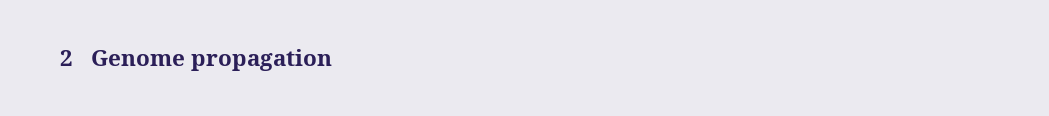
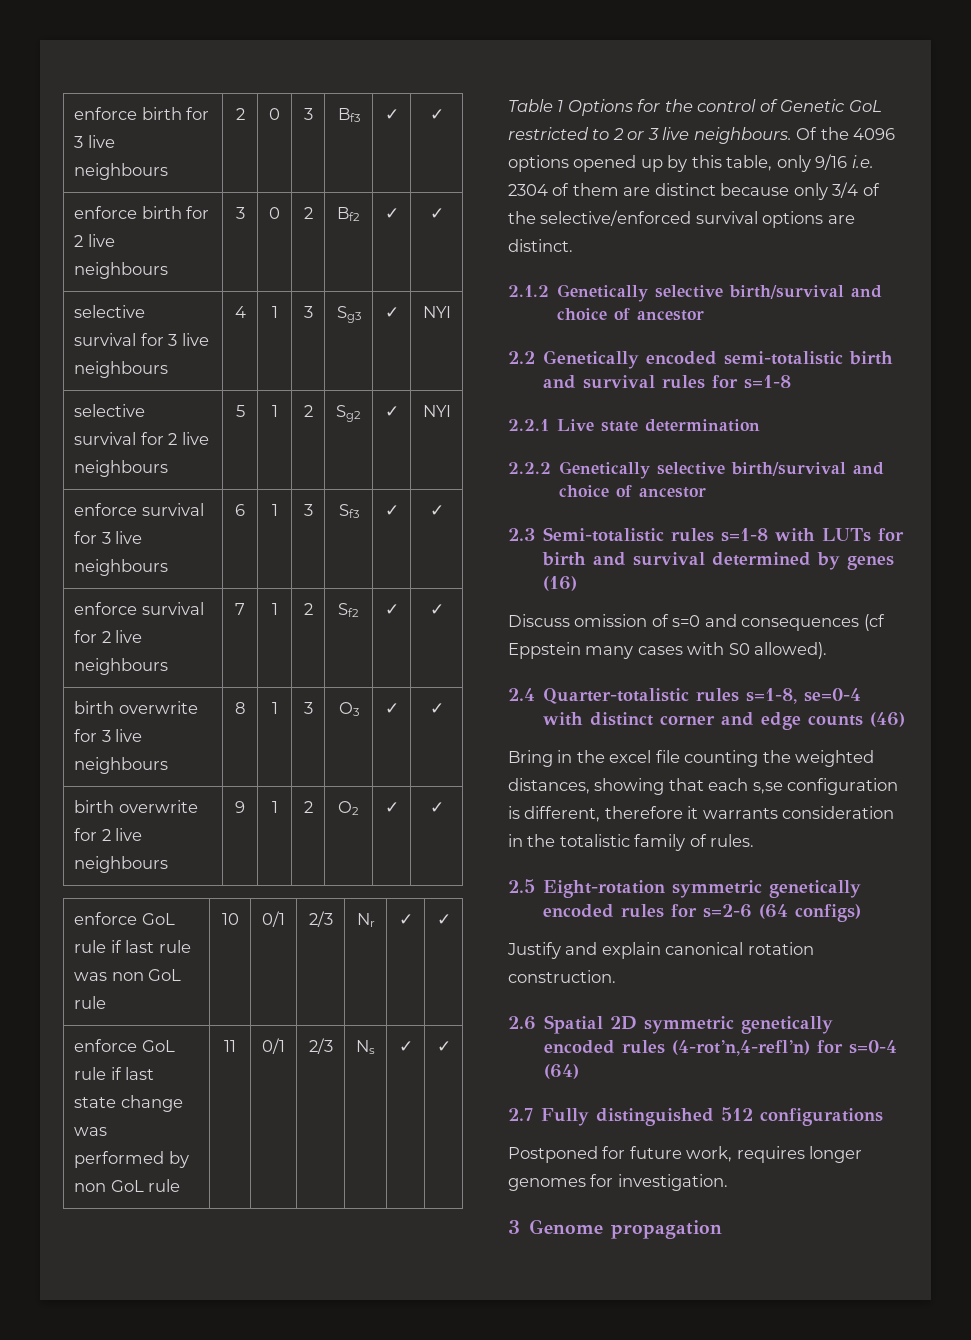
- 2 Genome propagation
+ enforce birth for 3 live neighbours | 2 | 0 | 3 | Bf3 | ✓ | ✓
+ enforce birth for 2 live neighbours | 3 | 0 | 2 | Bf2 | ✓ | ✓
+ selective survival for 3 live neighbours | 4 | 1 | 3 | Sg3 | ✓ | NYI
+ selective survival for 2 live neighbours | 5 | 1 | 2 | Sg2 | ✓ | NYI
+ enforce survival for 3 live neighbours | 6 | 1 | 3 | Sf3 | ✓ | ✓
+ enforce survival for 2 live neighbours | 7 | 1 | 2 | Sf2 | ✓ | ✓
+ birth overwrite for 3 live neighbours | 8 | 1 | 3 | O3 | ✓ | ✓
+ birth overwrite for 2 live neighbours | 9 | 1 | 2 | O2 | ✓ | ✓
+ enforce GoL rule if last rule was non GoL rule | 10 | 0/1 | 2/3 | Nr | ✓ | ✓
+ enforce GoL rule if last state change was performed by non GoL rule | 11 | 0/1 | 2/3 | Ns | ✓ | ✓
+ Table 1 Options for the control of Genetic GoL restricted to 2 or 3 live neighbours. Of the 4096 options opened up by this table, only 9/16 i.e. 2304 of them are distinct because only 3/4 of the selective/enforced survival options are distinct.
+ 2.1.2 Genetically selective birth/survival and choice of ancestor
+ 2.2 Genetically encoded semi-totalistic birth and survival rules for s=1-8
+ 2.2.1 Live state determination
+ 2.2.2 Genetically selective birth/survival and choice of ancestor
+ 2.3 Semi-totalistic rules s=1-8 with LUTs for birth and survival determined by genes (16)
+ Discuss omission of s=0 and consequences (cf Eppstein many cases with S0 allowed).
+ 2.4 Quarter-totalistic rules s=1-8, se=0-4 with distinct corner and edge counts (46)
+ Bring in the excel file counting the weighted distances, showing that each s,se configuration is different, therefore it warrants consideration in the totalistic family of rules.
+ 2.5 Eight-rotation symmetric genetically encoded rules for s=2-6 (64 configs)
+ Justify and explain canonical rotation construction.
+ 2.6 Spatial 2D symmetric genetically encoded rules (4-rot’n,4-refl’n) for s=0-4 (64)
+ 2.7 Fully distinguished 512 configurations
+ Postponed for future work, requires longer genomes for investigation.
+ 3 Genome propagation

